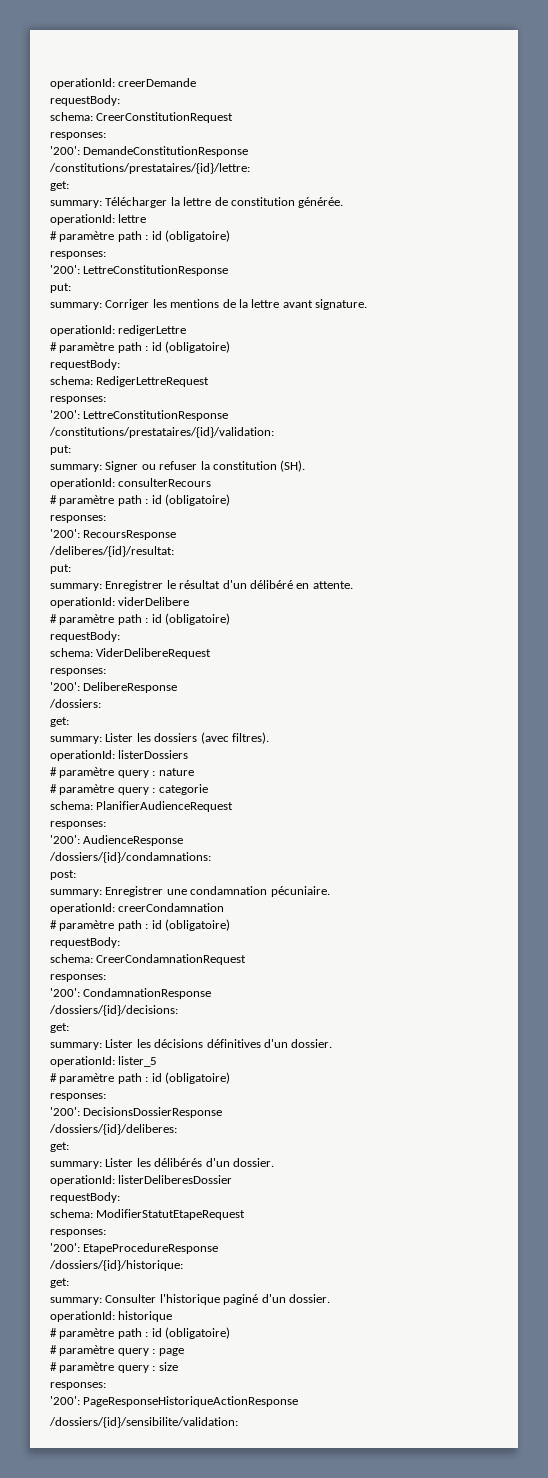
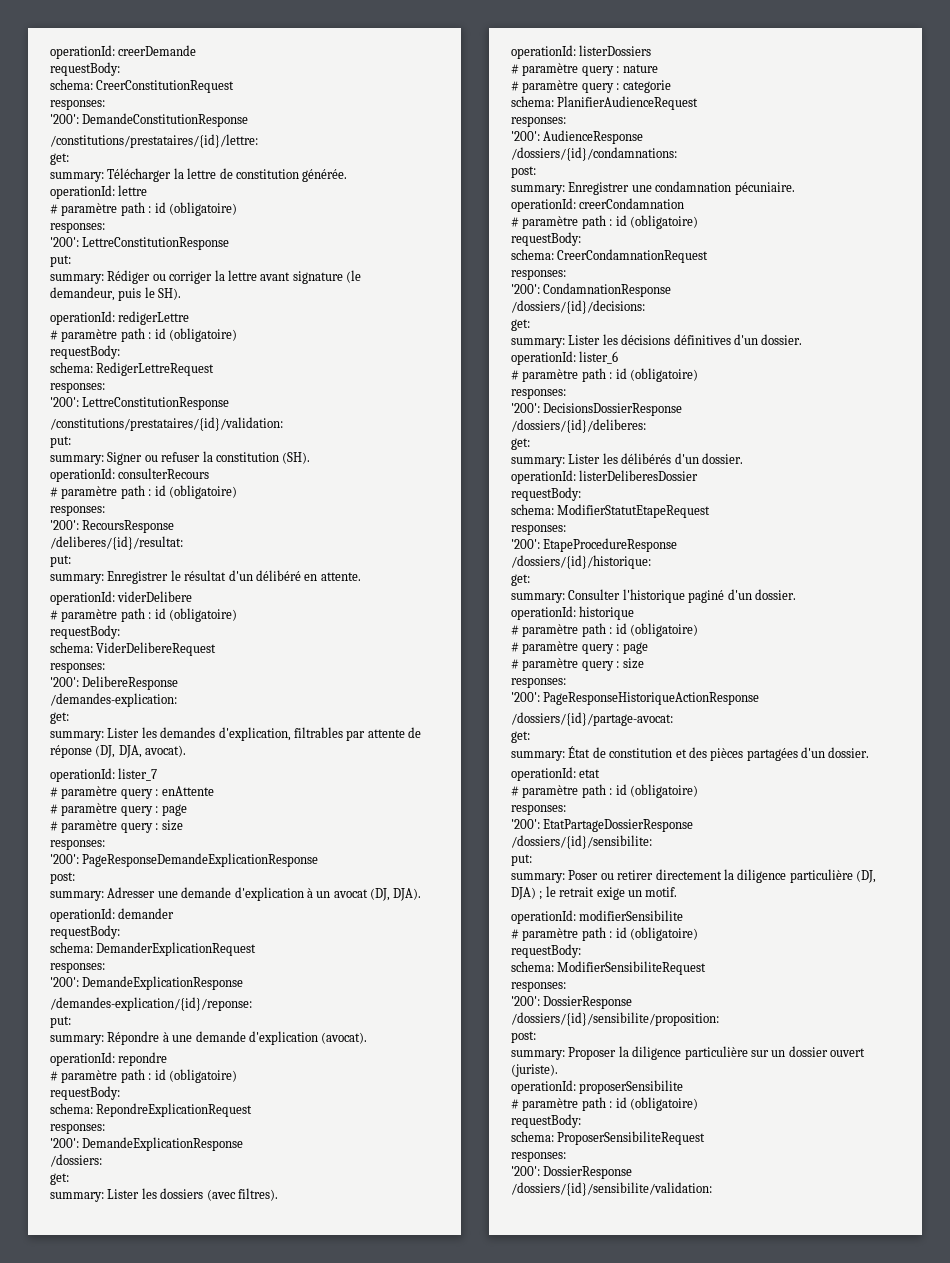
- summary: Corriger les mentions de la lettre avant signature.
+ summary: Rédiger ou corriger la lettre avant signature (le demandeur, puis le SH).
+ /demandes-explication:
+ get:
+ summary: Lister les demandes d'explication, filtrables par attente de réponse (DJ, DJA, avocat).
+ operationId: lister_7
+ # paramètre query : enAttente
+ # paramètre query : page
+ # paramètre query : size
+ responses:
+ '200': PageResponseDemandeExplicationResponse
+ post:
+ summary: Adresser une demande d'explication à un avocat (DJ, DJA).
+ operationId: demander
+ requestBody:
+ schema: DemanderExplicationRequest
+ responses:
+ '200': DemandeExplicationResponse
+ /demandes-explication/{id}/reponse:
+ put:
+ summary: Répondre à une demande d'explication (avocat).
+ operationId: repondre
+ # paramètre path : id (obligatoire)
+ requestBody:
+ schema: RepondreExplicationRequest
+ responses:
+ '200': DemandeExplicationResponse
- operationId: lister_5
+ operationId: lister_6
+ /dossiers/{id}/partage-avocat:
+ get:
+ summary: État de constitution et des pièces partagées d'un dossier.
+ operationId: etat
+ # paramètre path : id (obligatoire)
+ responses:
+ '200': EtatPartageDossierResponse
+ /dossiers/{id}/sensibilite:
+ put:
+ summary: Poser ou retirer directement la diligence particulière (DJ, DJA) ; le retrait exige un motif.
+ operationId: modifierSensibilite
+ # paramètre path : id (obligatoire)
+ requestBody:
+ schema: ModifierSensibiliteRequest
+ responses:
+ '200': DossierResponse
+ /dossiers/{id}/sensibilite/proposition:
+ post:
+ summary: Proposer la diligence particulière sur un dossier ouvert (juriste).
+ operationId: proposerSensibilite
+ # paramètre path : id (obligatoire)
+ requestBody:
+ schema: ProposerSensibiliteRequest
+ responses:
+ '200': DossierResponse

